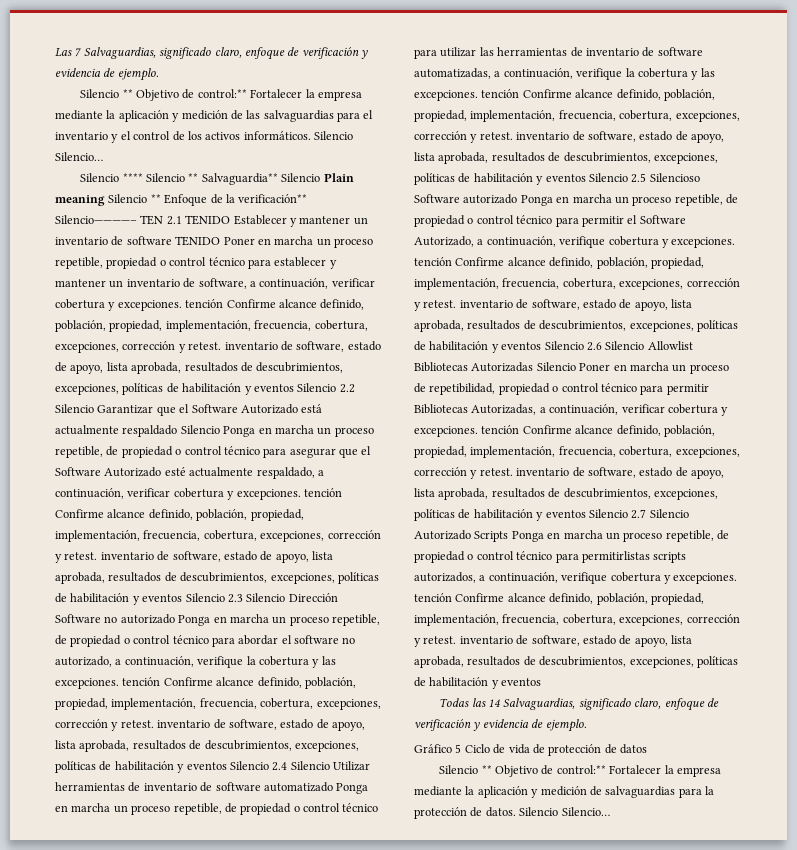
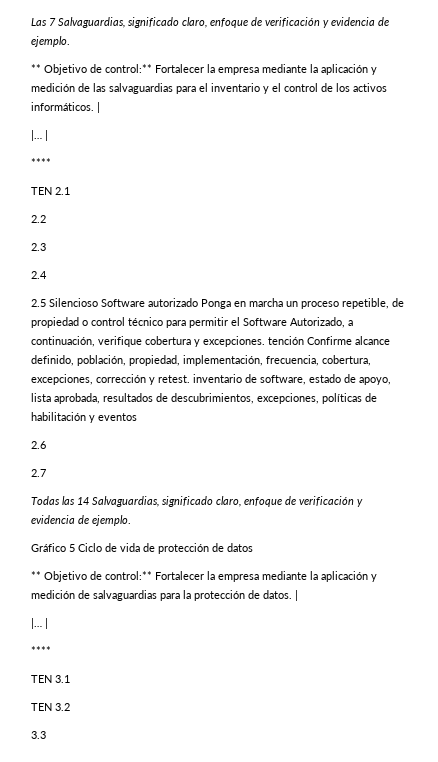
- Silencio ** Objetivo de control:** Fortalecer la empresa mediante la aplicación y medición de las salvaguardias para el inventario y el control de los activos informáticos. Silencio Silencio…
- Silencio **** Silencio ** Salvaguardia** Silencio Plain meaning Silencio ** Enfoque de la verificación** Silencio————– TEN 2.1 TENIDO Establecer y mantener un inventario de software TENIDO Poner en marcha un proceso repetible, propiedad o control técnico para establecer y mantener un inventario de software, a continuación, verificar cobertura y excepciones. tención Confirme alcance definido, población, propiedad, implementación, frecuencia, cobertura, excepciones, corrección y retest. inventario de software, estado de apoyo, lista aprobada, resultados de descubrimientos, excepciones, políticas de habilitación y eventos Silencio 2.2 Silencio Garantizar que el Software Autorizado está actualmente respaldado Silencio Ponga en marcha un proceso repetible, de propiedad o control técnico para asegurar que el Software Autorizado esté actualmente respaldado, a continuación, verificar cobertura y excepciones. tención Confirme alcance definido, población, propiedad, implementación, frecuencia, cobertura, excepciones, corrección y retest. inventario de software, estado de apoyo, lista aprobada, resultados de descubrimientos, excepciones, políticas de habilitación y eventos Silencio 2.3 Silencio Dirección Software no autorizado Ponga en marcha un proceso repetible, de propiedad o control técnico para abordar el software no autorizado, a continuación, verifique la cobertura y las excepciones. tención Confirme alcance definido, población, propiedad, implementación, frecuencia, cobertura, excepciones, corrección y retest. inventario de software, estado de apoyo, lista aprobada, resultados de descubrimientos, excepciones, políticas de habilitación y eventos Silencio 2.4 Silencio Utilizar herramientas de inventario de software automatizado Ponga en marcha un proceso repetible, de propiedad o control técnico para utilizar las herramientas de inventario de software automatizadas, a continuación, verifique la cobertura y las excepciones. tención Confirme alcance definido, población, propiedad, implementación, frecuencia, cobertura, excepciones, corrección y retest. inventario de software, estado de apoyo, lista aprobada, resultados de descubrimientos, excepciones, políticas de habilitación y eventos Silencio 2.5 Silencioso Software autorizado Ponga en marcha un proceso repetible, de propiedad o control técnico para permitir el Software Autorizado, a continuación, verifique cobertura y excepciones. tención Confirme alcance definido, población, propiedad, implementación, frecuencia, cobertura, excepciones, corrección y retest. inventario de software, estado de apoyo, lista aprobada, resultados de descubrimientos, excepciones, políticas de habilitación y eventos Silencio 2.6 Silencio Allowlist Bibliotecas Autorizadas Silencio Poner en marcha un proceso de repetibilidad, propiedad o control técnico para permitir Bibliotecas Autorizadas, a continuación, verificar cobertura y excepciones. tención Confirme alcance definido, población, propiedad, implementación, frecuencia, cobertura, excepciones, corrección y retest. inventario de software, estado de apoyo, lista aprobada, resultados de descubrimientos, excepciones, políticas de habilitación y eventos Silencio 2.7 Silencio Autorizado Scripts Ponga en marcha un proceso repetible, de propiedad o control técnico para permitirlistas scripts autorizados, a continuación, verifique cobertura y excepciones. tención Confirme alcance definido, población, propiedad, implementación, frecuencia, cobertura, excepciones, corrección y retest. inventario de software, estado de apoyo, lista aprobada, resultados de descubrimientos, excepciones, políticas de habilitación y eventos
+ ** Objetivo de control:** Fortalecer la empresa mediante la aplicación y medición de las salvaguardias para el inventario y el control de los activos informáticos. |
+ |… |
+ ****
+ TEN 2.1
+ 2.2
+ 2.3
+ 2.4
+ 2.5 Silencioso Software autorizado Ponga en marcha un proceso repetible, de propiedad o control técnico para permitir el Software Autorizado, a continuación, verifique cobertura y excepciones. tención Confirme alcance definido, población, propiedad, implementación, frecuencia, cobertura, excepciones, corrección y retest. inventario de software, estado de apoyo, lista aprobada, resultados de descubrimientos, excepciones, políticas de habilitación y eventos
+ 2.6
+ 2.7
- Silencio ** Objetivo de control:** Fortalecer la empresa mediante la aplicación y medición de salvaguardias para la protección de datos. Silencio Silencio…
+ ** Objetivo de control:** Fortalecer la empresa mediante la aplicación y medición de salvaguardias para la protección de datos. |
+ |… |
+ ****
+ TEN 3.1
+ TEN 3.2
+ 3.3

